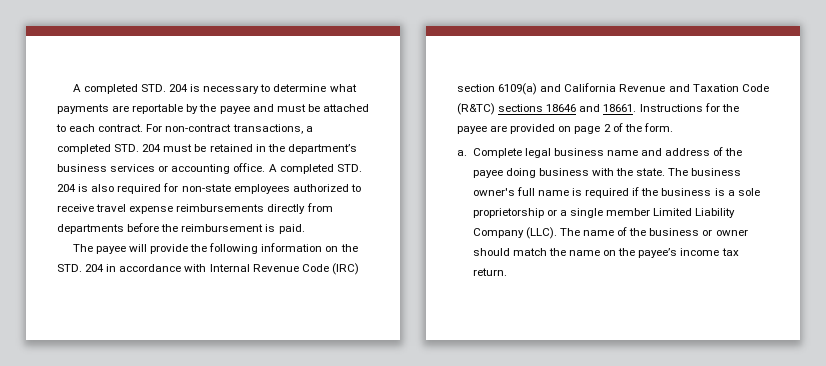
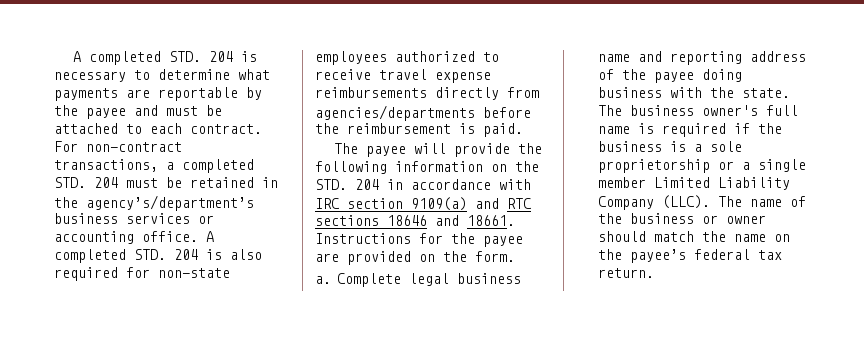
- For non-contract transactions, a completed STD. 204 must be retained in the department’s business services or accounting office.
+ For non-contract transactions, a completed STD. 204 must be retained in the agency’s/department’s business services or accounting office.
- A completed STD. 204 is also required for non-state employees authorized to receive travel expense reimbursements directly from departments before the reimbursement is paid.
+ A completed STD. 204 is also required for non-state employees authorized to receive travel expense reimbursements directly from agencies/departments before the reimbursement is paid.
- The payee will provide the following information on the STD. 204 in accordance with Internal Revenue Code (IRC) section 6109(a) and California Revenue and Taxation Code (R&TC) sections 18646 and 18661.
+ The payee will provide the following information on the STD. 204 in accordance with IRC section 9109(a) and RTC sections 18646 and 18661.
- Instructions for the payee are provided on page 2 of the form.
+ Instructions for the payee are provided on the form.
- Complete legal business name and address of the payee doing business with the state.
+ Complete legal business name and reporting address of the payee doing business with the state.
- The name of the business or owner should match the name on the payee’s income tax return.
+ The name of the business or owner should match the name on the payee’s federal tax return.

